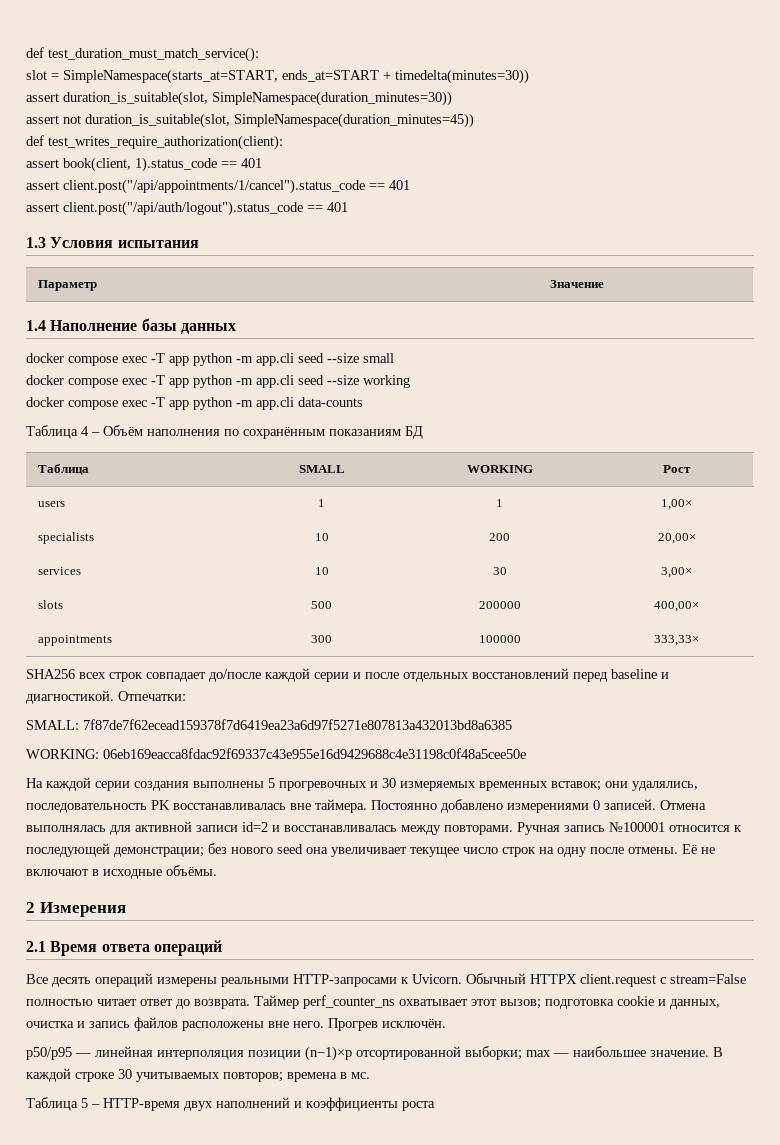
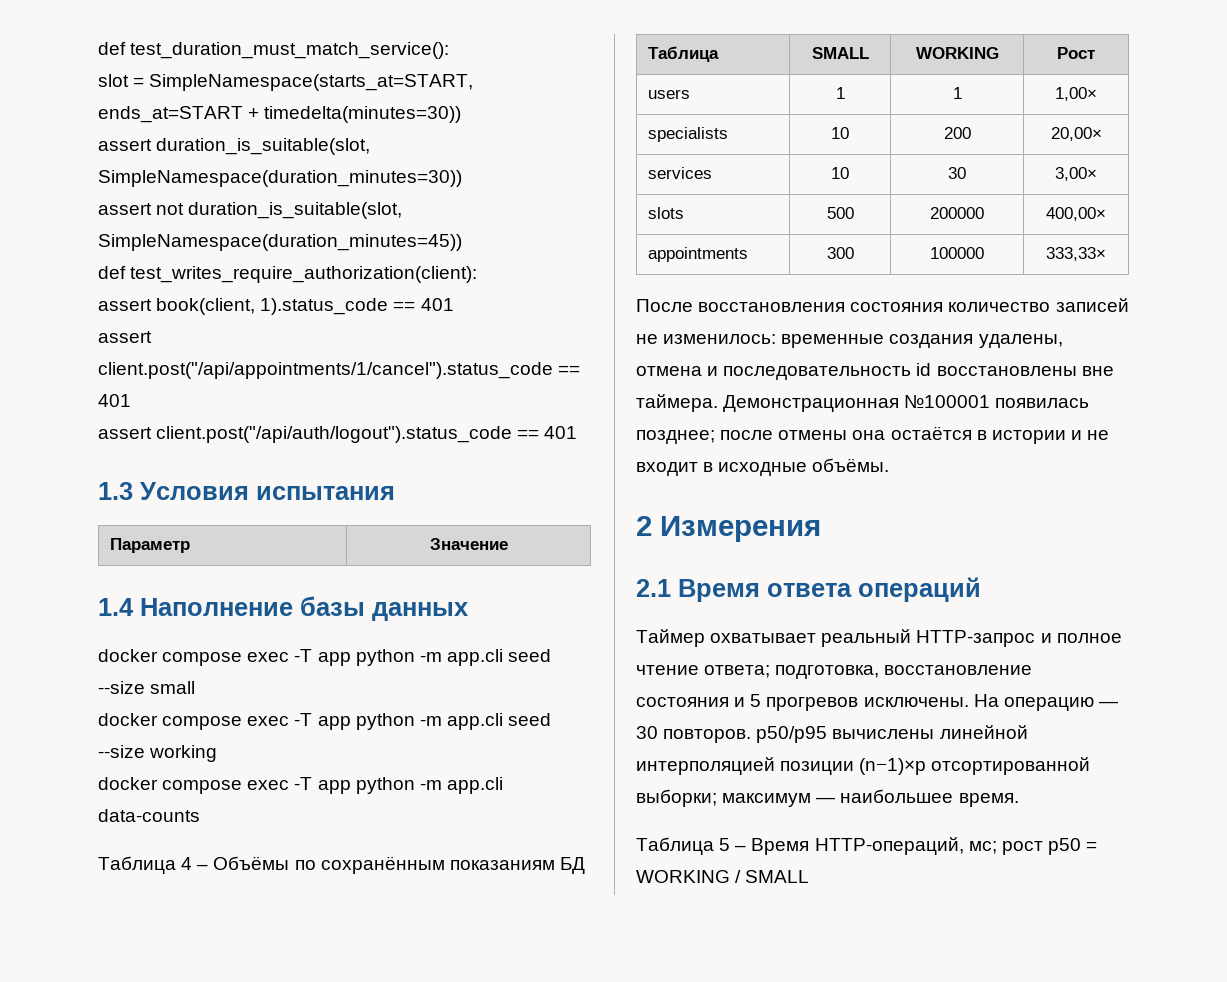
- Таблица 4 – Объём наполнения по сохранённым показаниям БД
+ Таблица 4 – Объёмы по сохранённым показаниям БД
- SHA256 всех строк совпадает до/после каждой серии и после отдельных восстановлений перед baseline и диагностикой. Отпечатки:
- SMALL: 7f87de7f62ecead159378f7d6419ea23a6d97f5271e807813a432013bd8a6385
- WORKING: 06eb169eacca8fdac92f69337c43e955e16d9429688c4e31198c0f48a5cee50e
- На каждой серии создания выполнены 5 прогревочных и 30 измеряемых временных вставок; они удалялись, последовательность PK восстанавливалась вне таймера. Постоянно добавлено измерениями 0 записей. Отмена выполнялась для активной записи id=2 и восстанавливалась между повторами. Ручная запись №100001 относится к последующей демонстрации; без нового seed она увеличивает текущее число строк на одну после отмены. Её не включают в исходные объёмы.
+ После восстановления состояния количество записей не изменилось: временные создания удалены, отмена и последовательность id восстановлены вне таймера. Демонстрационная №100001 появилась позднее; после отмены она остаётся в истории и не входит в исходные объёмы.
- Все десять операций измерены реальными HTTP-запросами к Uvicorn. Обычный HTTPX client.request с stream=False полностью читает ответ до возврата. Таймер perf_counter_ns охватывает этот вызов; подготовка cookie и данных, очистка и запись файлов расположены вне него. Прогрев исключён.
- p50/p95 — линейная интерполяция позиции (n−1)×p отсортированной выборки; max — наибольшее значение. В каждой строке 30 учитываемых повторов; времена в мс.
- Таблица 5 – HTTP-время двух наполнений и коэффициенты роста
+ Таймер охватывает реальный HTTP-запрос и полное чтение ответа; подготовка, восстановление состояния и 5 прогревов исключены. На операцию — 30 повторов. p50/p95 вычислены линейной интерполяцией позиции (n−1)×p отсортированной выборки; максимум — наибольшее время.
+ Таблица 5 – Время HTTP-операций, мс; рост p50 = WORKING / SMALL

